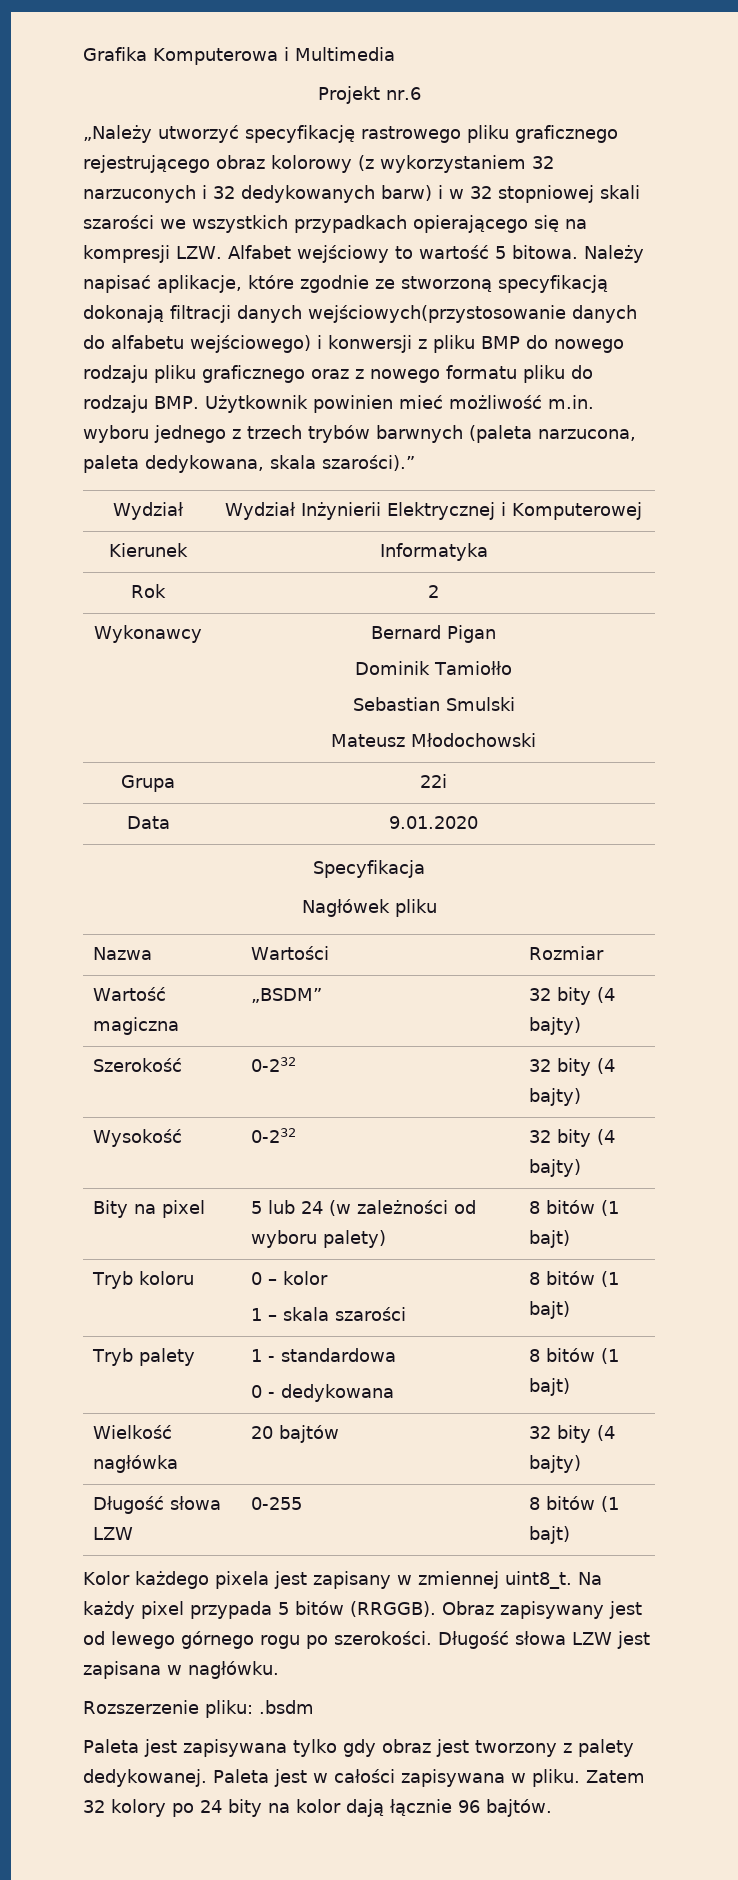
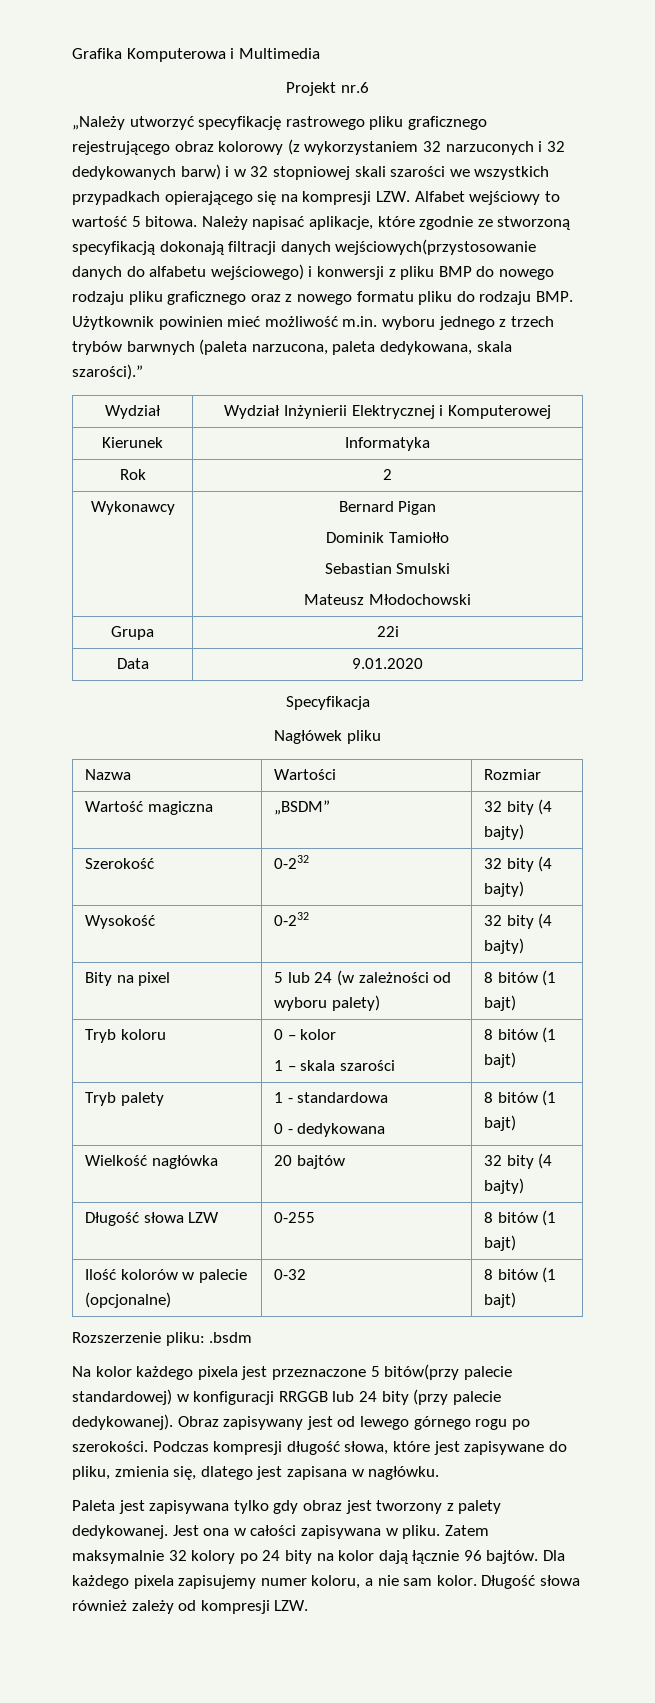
- Kolor każdego pixela jest zapisany w zmiennej uint8_t. Na każdy pixel przypada 5 bitów (RRGGB).
+ Ilość kolorów w palecie (opcjonalne) | 0-32 | 8 bitów (1 bajt)
+ Rozszerzenie pliku: .bsdm
+ Na kolor każdego pixela jest przeznaczone 5 bitów(przy palecie standardowej) w konfiguracji RRGGB lub 24 bity (przy palecie dedykowanej).
- Długość słowa LZW jest zapisana w nagłówku.
+ Podczas kompresji długość słowa, które jest zapisywane do pliku, zmienia się, dlatego jest zapisana w nagłówku.
- Rozszerzenie pliku: .bsdm
- Paleta jest w całości zapisywana w pliku.
+ Jest ona w całości zapisywana w pliku.
- Zatem 32 kolory po 24 bity na kolor dają łącznie 96 bajtów.
+ Zatem maksymalnie 32 kolory po 24 bity na kolor dają łącznie 96 bajtów.
+ Dla każdego pixela zapisujemy numer koloru, a nie sam kolor. Długość słowa również zależy od kompresji LZW.

